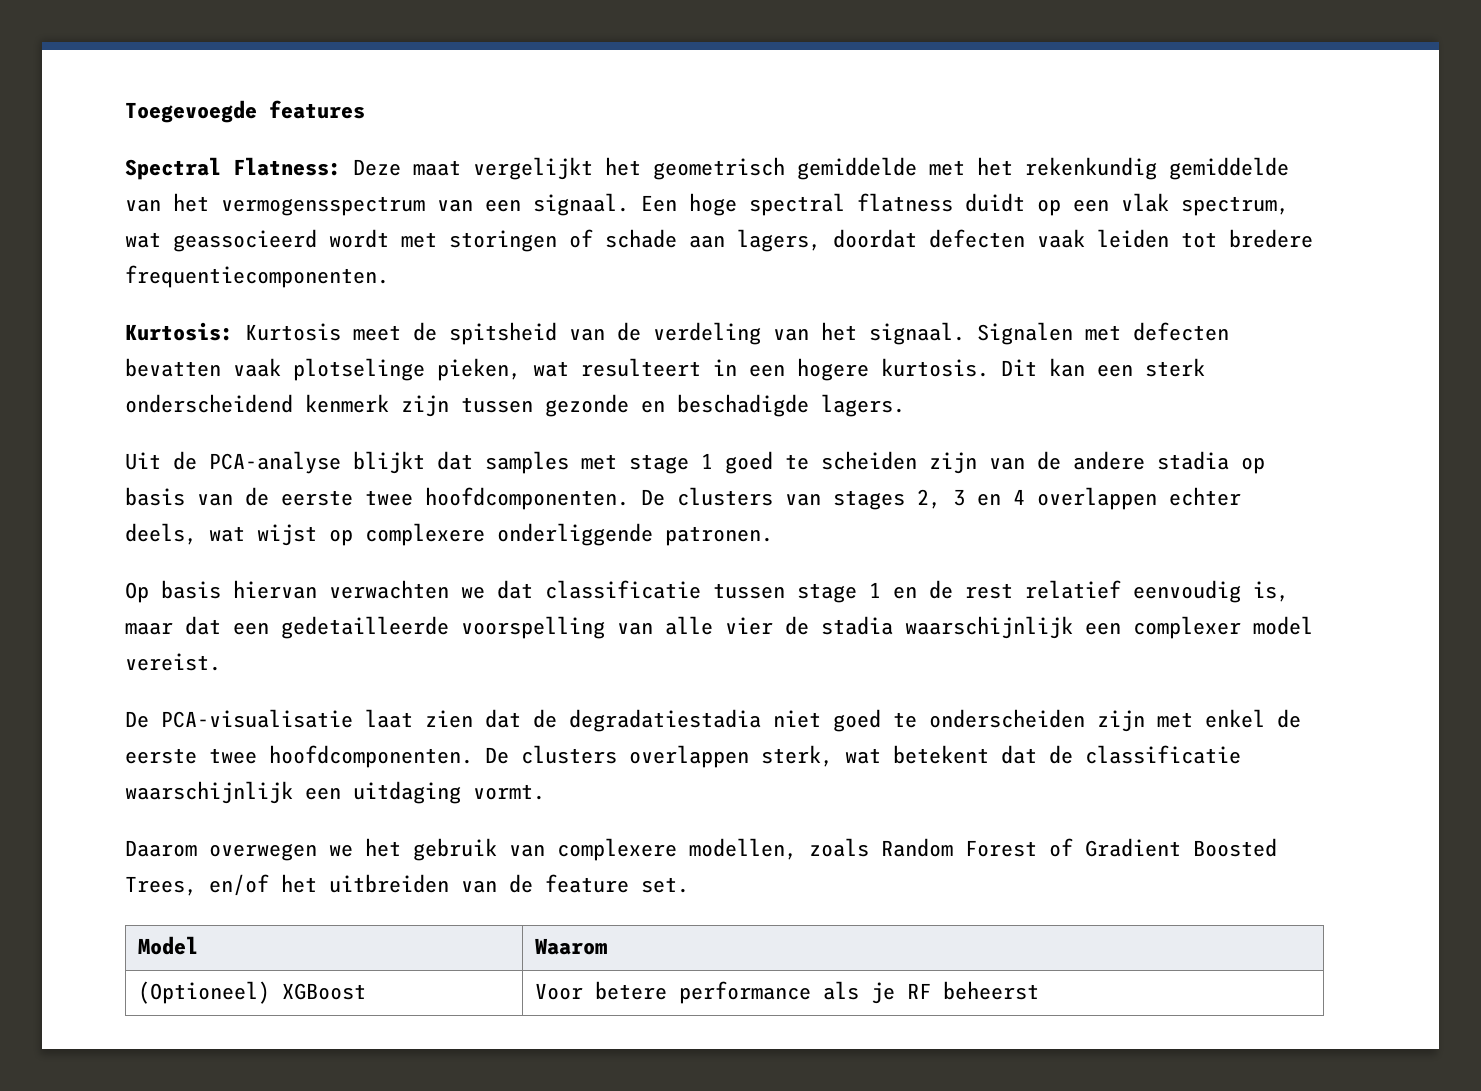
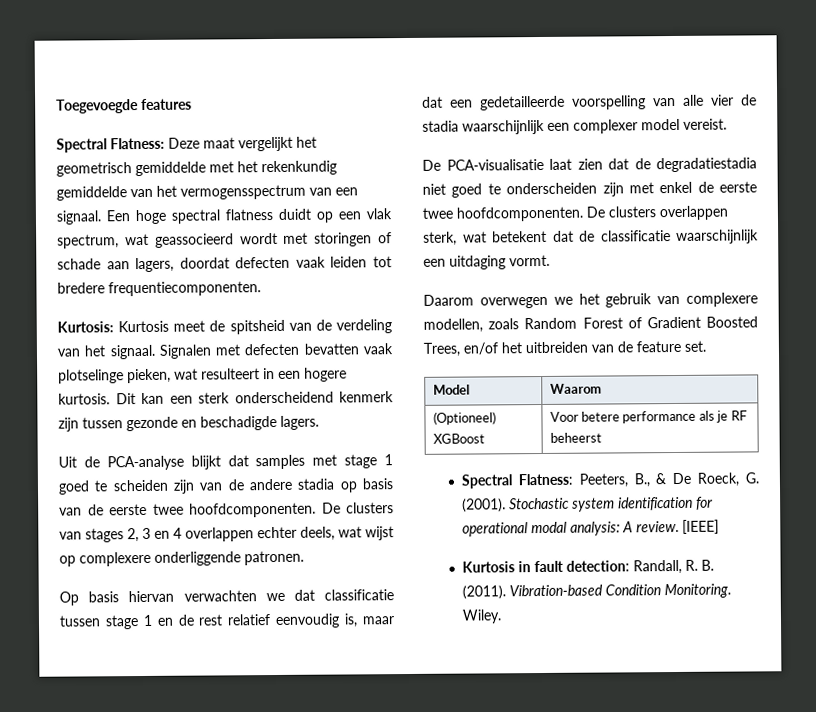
+ Spectral Flatness: Peeters, B., & De Roeck, G. (2001). Stochastic system identification for operational modal analysis: A review. [IEEE]
+ Kurtosis in fault detection: Randall, R. B. (2011). Vibration-based Condition Monitoring. Wiley.

